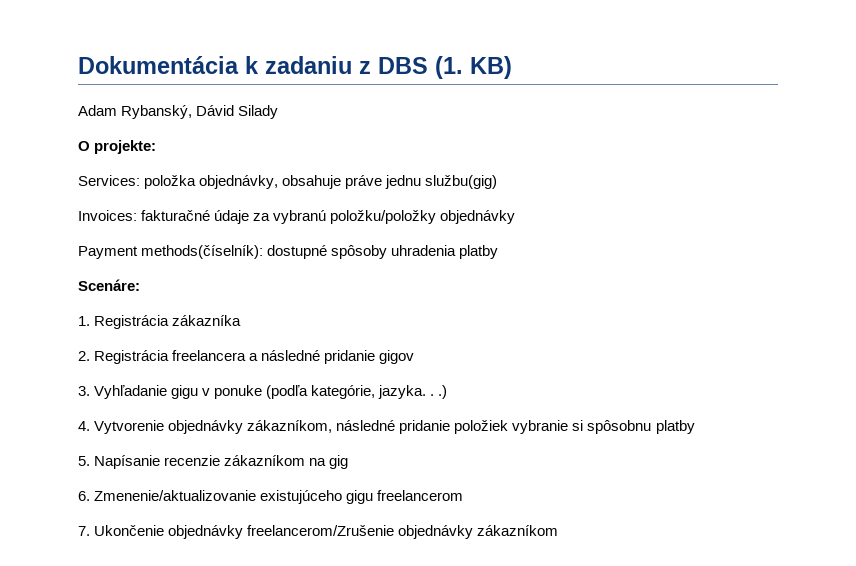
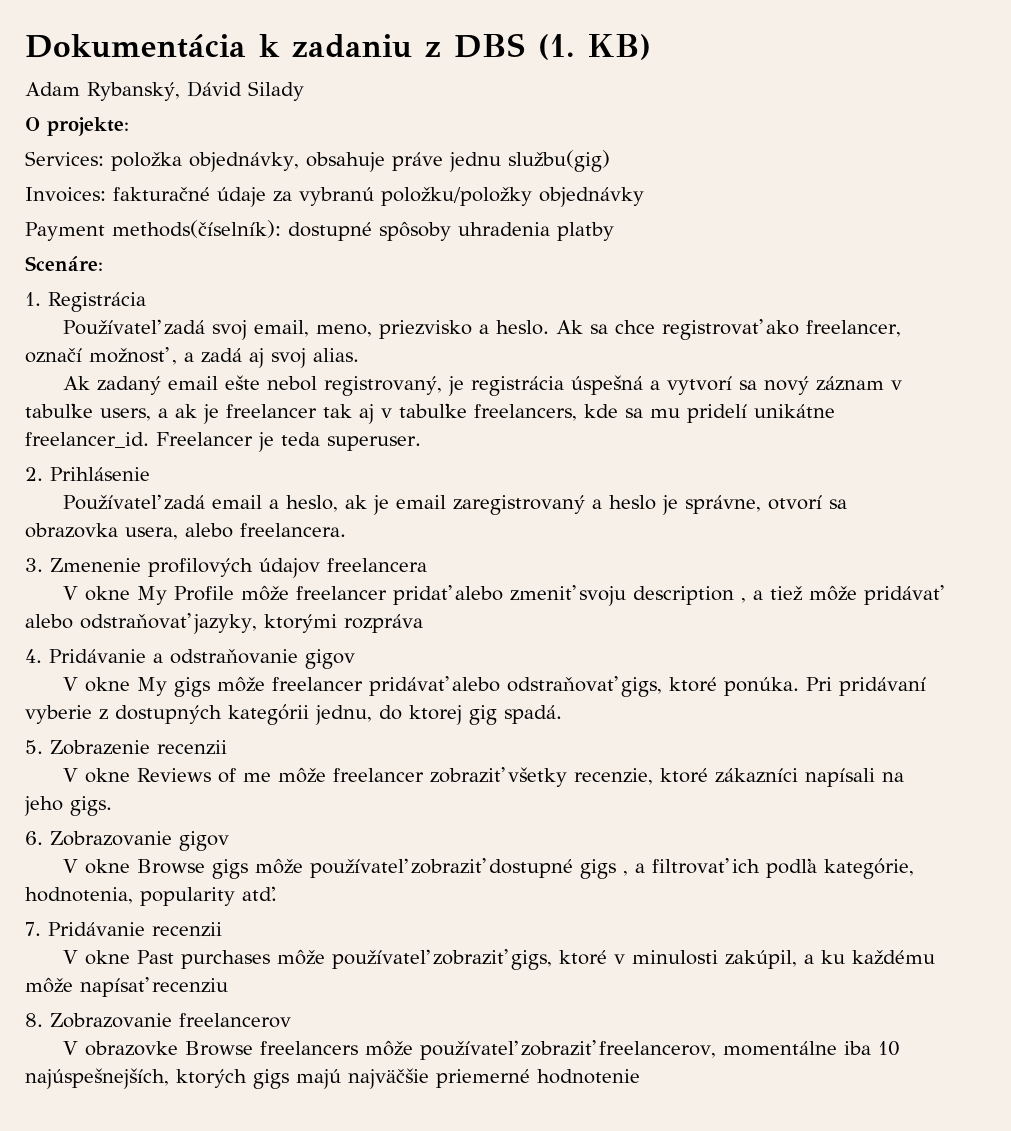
- 1. Registrácia zákazníka
- 2. Registrácia freelancera a následné pridanie gigov
- 3. Vyhľadanie gigu v ponuke (podľa kategórie, jazyka. . .)
- 4. Vytvorenie objednávky zákazníkom, následné pridanie položiek vybranie si spôsobnu platby
- 5. Napísanie recenzie zákazníkom na gig
- 6. Zmenenie/aktualizovanie existujúceho gigu freelancerom
- 7. Ukončenie objednávky freelancerom/Zrušenie objednávky zákazníkom
+ 1. Registrácia
+ Používateľ zadá svoj email, meno, priezvisko a heslo. Ak sa chce registrovať ako freelancer, označí možnosť , a zadá aj svoj alias.
+ Ak zadaný email ešte nebol registrovaný, je registrácia úspešná a vytvorí sa nový záznam v tabuľke users, a ak je freelancer tak aj v tabuľke freelancers, kde sa mu pridelí unikátne freelancer_id. Freelancer je teda superuser.
+ 2. Prihlásenie
+ Používateľ zadá email a heslo, ak je email zaregistrovaný a heslo je správne, otvorí sa obrazovka usera, alebo freelancera.
+ 3. Zmenenie profilových údajov freelancera
+ V okne My Profile môže freelancer pridať alebo zmeniť svoju description , a tiež môže pridávať alebo odstraňovať jazyky, ktorými rozpráva
+ 4. Pridávanie a odstraňovanie gigov
+ V okne My gigs môže freelancer pridávať alebo odstraňovať gigs, ktoré ponúka. Pri pridávaní vyberie z dostupných kategórii jednu, do ktorej gig spadá.
+ 5. Zobrazenie recenzii
+ V okne Reviews of me môže freelancer zobraziť všetky recenzie, ktoré zákazníci napísali na jeho gigs.
+ 6. Zobrazovanie gigov
+ V okne Browse gigs môže používateľ zobraziť dostupné gigs , a filtrovať ich podľa kategórie, hodnotenia, popularity atď.
+ 7. Pridávanie recenzii
+ V okne Past purchases môže používateľ zobraziť gigs, ktoré v minulosti zakúpil, a ku každému môže napísať recenziu
+ 8. Zobrazovanie freelancerov
+ V obrazovke Browse freelancers môže používateľ zobraziť freelancerov, momentálne iba 10 najúspešnejších, ktorých gigs majú najväčšie priemerné hodnotenie

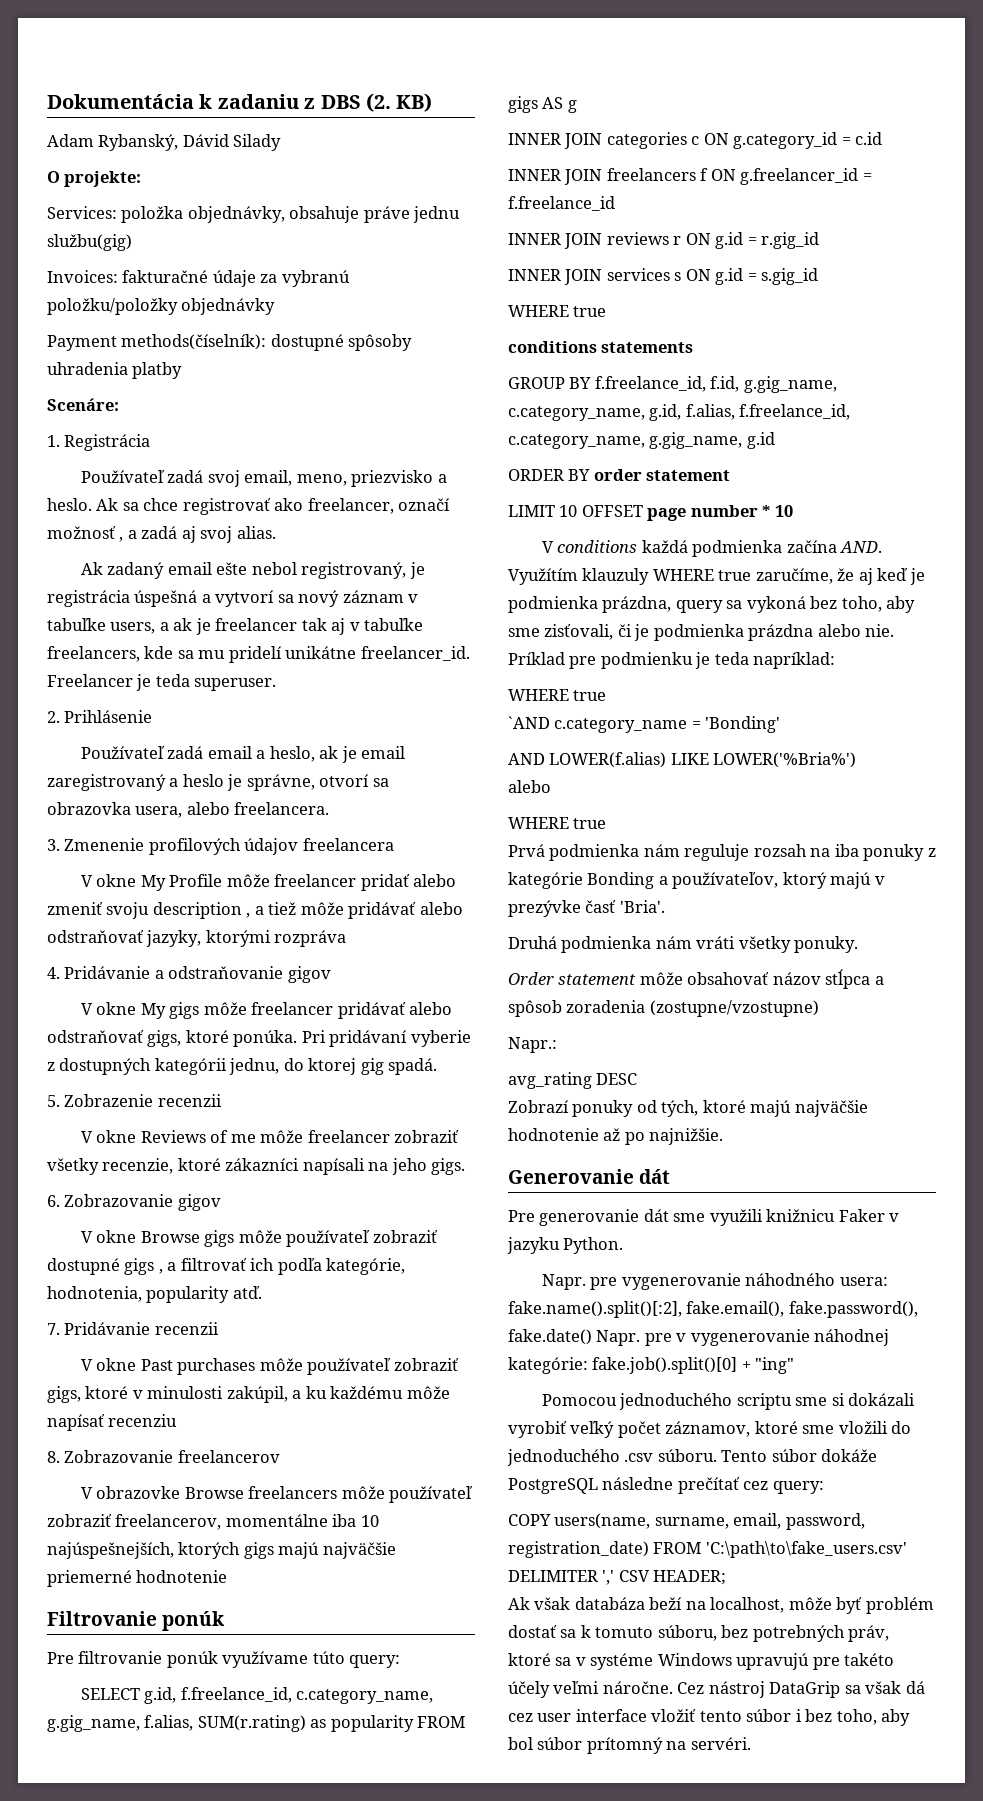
- Dokumentácia k zadaniu z DBS (1. KB)
+ Dokumentácia k zadaniu z DBS (2. KB)
+ Filtrovanie ponúk
+ Pre filtrovanie ponúk využívame túto query:
+ SELECT g.id, f.freelance_id, c.category_name, g.gig_name, f.alias, SUM(r.rating) as popularity FROM gigs AS g
+ INNER JOIN categories c ON g.category_id = c.id
+ INNER JOIN freelancers f ON g.freelancer_id = f.freelance_id
+ INNER JOIN reviews r ON g.id = r.gig_id
+ INNER JOIN services s ON g.id = s.gig_id
+ WHERE true
+ conditions statements
+ GROUP BY f.freelance_id, f.id, g.gig_name, c.category_name, g.id, f.alias, f.freelance_id, c.category_name, g.gig_name, g.id
+ ORDER BY order statement
+ LIMIT 10 OFFSET page number * 10
+ V conditions každá podmienka začína AND. Využítím klauzuly WHERE true zaručíme, že aj keď je podmienka prázdna, query sa vykoná bez toho, aby sme zisťovali, či je podmienka prázdna alebo nie. Príklad pre podmienku je teda napríklad:
+ WHERE true
+ `AND c.category_name = 'Bonding'
+ AND LOWER(f.alias) LIKE LOWER('%Bria%')
+ alebo
+ WHERE true
+ Prvá podmienka nám reguluje rozsah na iba ponuky z kategórie Bonding a používateľov, ktorý majú v prezývke časť 'Bria'.
+ Druhá podmienka nám vráti všetky ponuky.
+ Order statement môže obsahovať názov stĺpca a spôsob zoradenia (zostupne/vzostupne)
+ Napr.:
+ avg_rating DESC
+ Zobrazí ponuky od tých, ktoré majú najväčšie hodnotenie až po najnižšie.
+ Generovanie dát
+ Pre generovanie dát sme využili knižnicu Faker v jazyku Python.
+ Napr. pre vygenerovanie náhodného usera: fake.name().split()[:2], fake.email(), fake.password(), fake.date() Napr. pre v vygenerovanie náhodnej kategórie: fake.job().split()[0] + "ing"
+ Pomocou jednoduchého scriptu sme si dokázali vyrobiť veľký počet záznamov, ktoré sme vložili do jednoduchého .csv súboru. Tento súbor dokáže PostgreSQL následne prečítať cez query:
+ COPY users(name, surname, email, password, registration_date) FROM 'C:\path\to\fake_users.csv' DELIMITER ',' CSV HEADER;
+ Ak však databáza beží na localhost, môže byť problém dostať sa k tomuto súboru, bez potrebných práv, ktoré sa v systéme Windows upravujú pre takéto účely veľmi náročne. Cez nástroj DataGrip sa však dá cez user interface vložiť tento súbor i bez toho, aby bol súbor prítomný na servéri.

